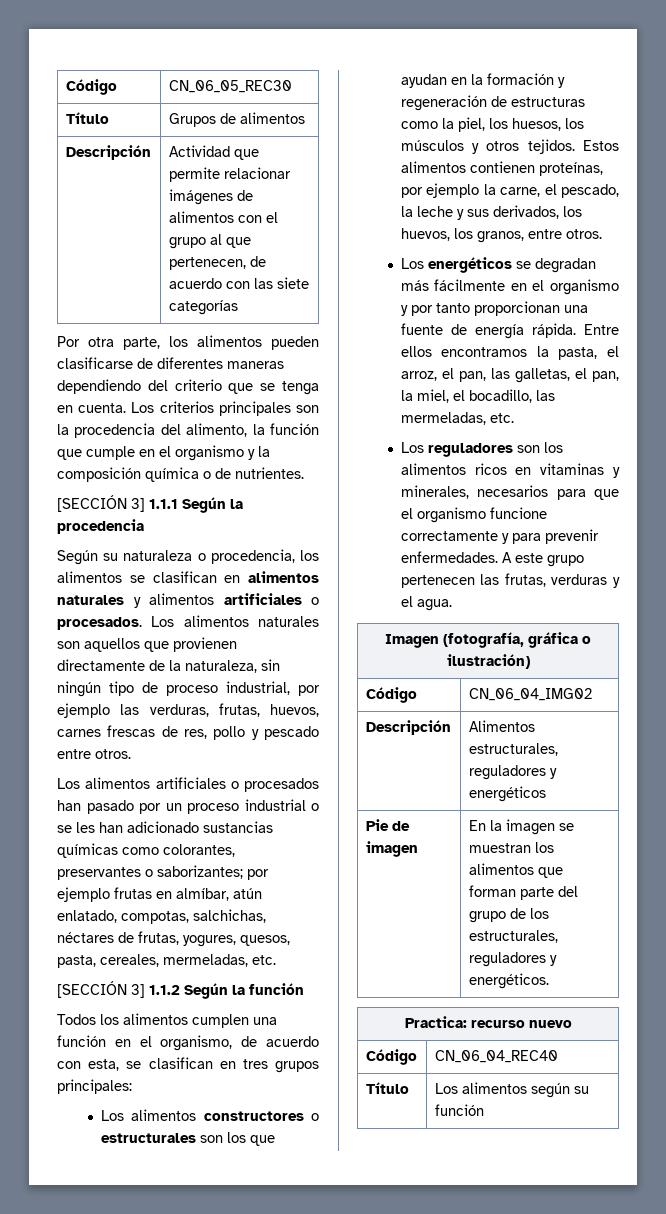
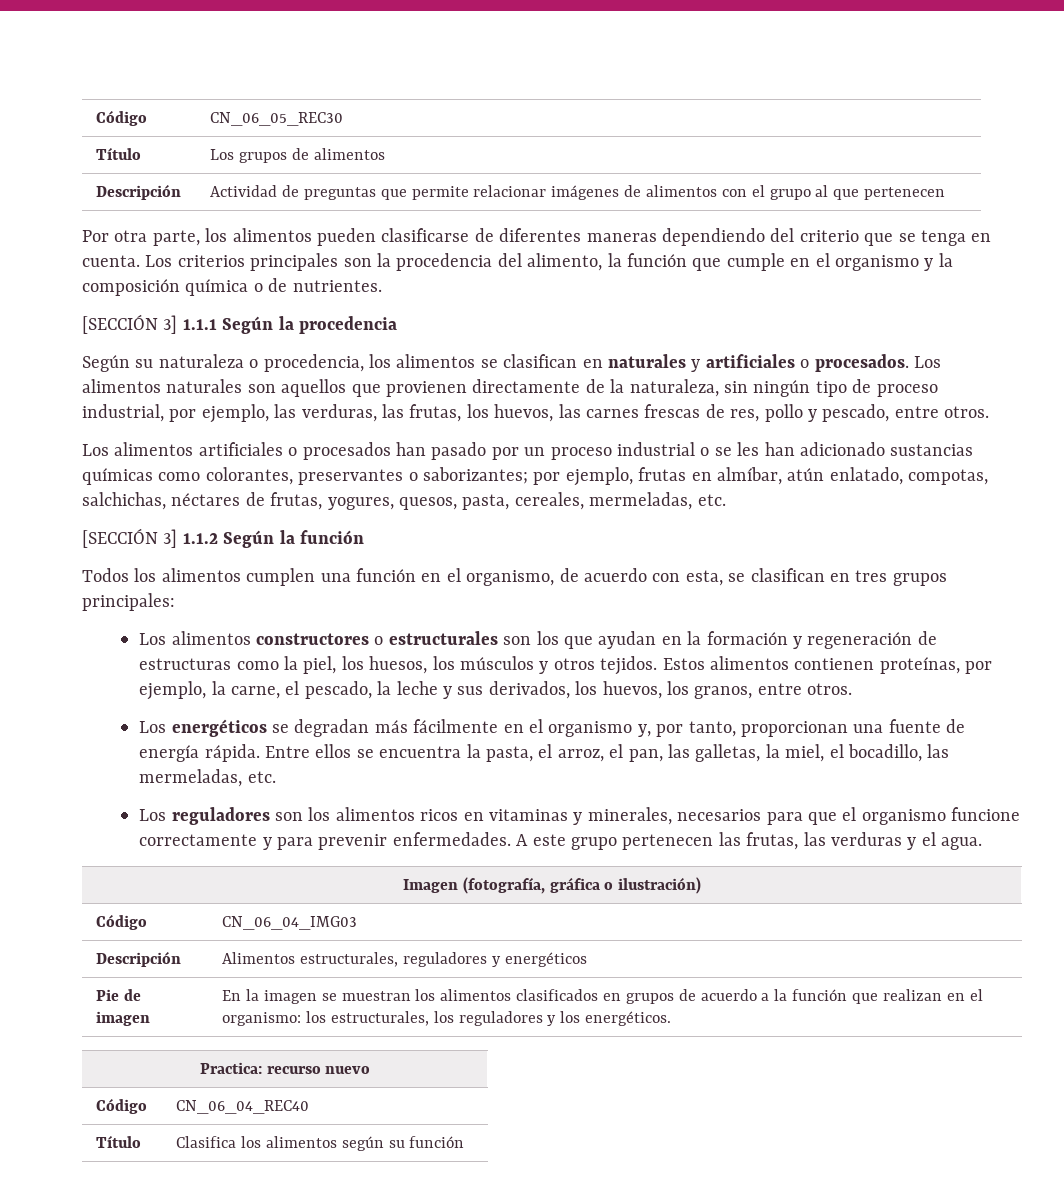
- Título | Grupos de alimentos
+ Título | Los grupos de alimentos
- Descripción | Actividad que permite relacionar imágenes de alimentos con el grupo al que pertenecen, de acuerdo con las siete categorías
+ Descripción | Actividad de preguntas que permite relacionar imágenes de alimentos con el grupo al que pertenecen
- Según su naturaleza o procedencia, los alimentos se clasifican en alimentos naturales y alimentos artificiales o procesados.
+ Según su naturaleza o procedencia, los alimentos se clasifican en naturales y artificiales o procesados.
- Los alimentos naturales son aquellos que provienen directamente de la naturaleza, sin ningún tipo de proceso industrial, por ejemplo las verduras, frutas, huevos, carnes frescas de res, pollo y pescado entre otros.
+ Los alimentos naturales son aquellos que provienen directamente de la naturaleza, sin ningún tipo de proceso industrial, por ejemplo, las verduras, las frutas, los huevos, las carnes frescas de res, pollo y pescado, entre otros.
- Los alimentos artificiales o procesados han pasado por un proceso industrial o se les han adicionado sustancias químicas como colorantes, preservantes o saborizantes; por ejemplo frutas en almíbar, atún enlatado, compotas, salchichas, néctares de frutas, yogures, quesos, pasta, cereales, mermeladas, etc.
+ Los alimentos artificiales o procesados han pasado por un proceso industrial o se les han adicionado sustancias químicas como colorantes, preservantes o saborizantes; por ejemplo, frutas en almíbar, atún enlatado, compotas, salchichas, néctares de frutas, yogures, quesos, pasta, cereales, mermeladas, etc.
- Estos alimentos contienen proteínas, por ejemplo la carne, el pescado, la leche y sus derivados, los huevos, los granos, entre otros.
+ Estos alimentos contienen proteínas, por ejemplo, la carne, el pescado, la leche y sus derivados, los huevos, los granos, entre otros.
- Los energéticos se degradan más fácilmente en el organismo y por tanto proporcionan una fuente de energía rápida.
+ Los energéticos se degradan más fácilmente en el organismo y, por tanto, proporcionan una fuente de energía rápida.
- Entre ellos encontramos la pasta, el arroz, el pan, las galletas, el pan, la miel, el bocadillo, las mermeladas, etc.
+ Entre ellos se encuentra la pasta, el arroz, el pan, las galletas, la miel, el bocadillo, las mermeladas, etc.
- A este grupo pertenecen las frutas, verduras y el agua.
+ A este grupo pertenecen las frutas, las verduras y el agua.
- Código | CN_06_04_IMG02
+ Código | CN_06_04_IMG03
- Pie de imagen | En la imagen se muestran los alimentos que forman parte del grupo de los estructurales, reguladores y energéticos.
+ Pie de imagen | En la imagen se muestran los alimentos clasificados en grupos de acuerdo a la función que realizan en el organismo: los estructurales, los reguladores y los energéticos.
- Título | Los alimentos según su función
+ Título | Clasifica los alimentos según su función

